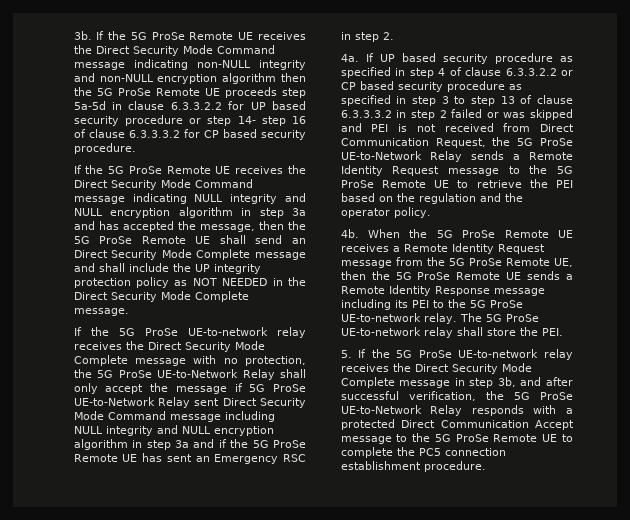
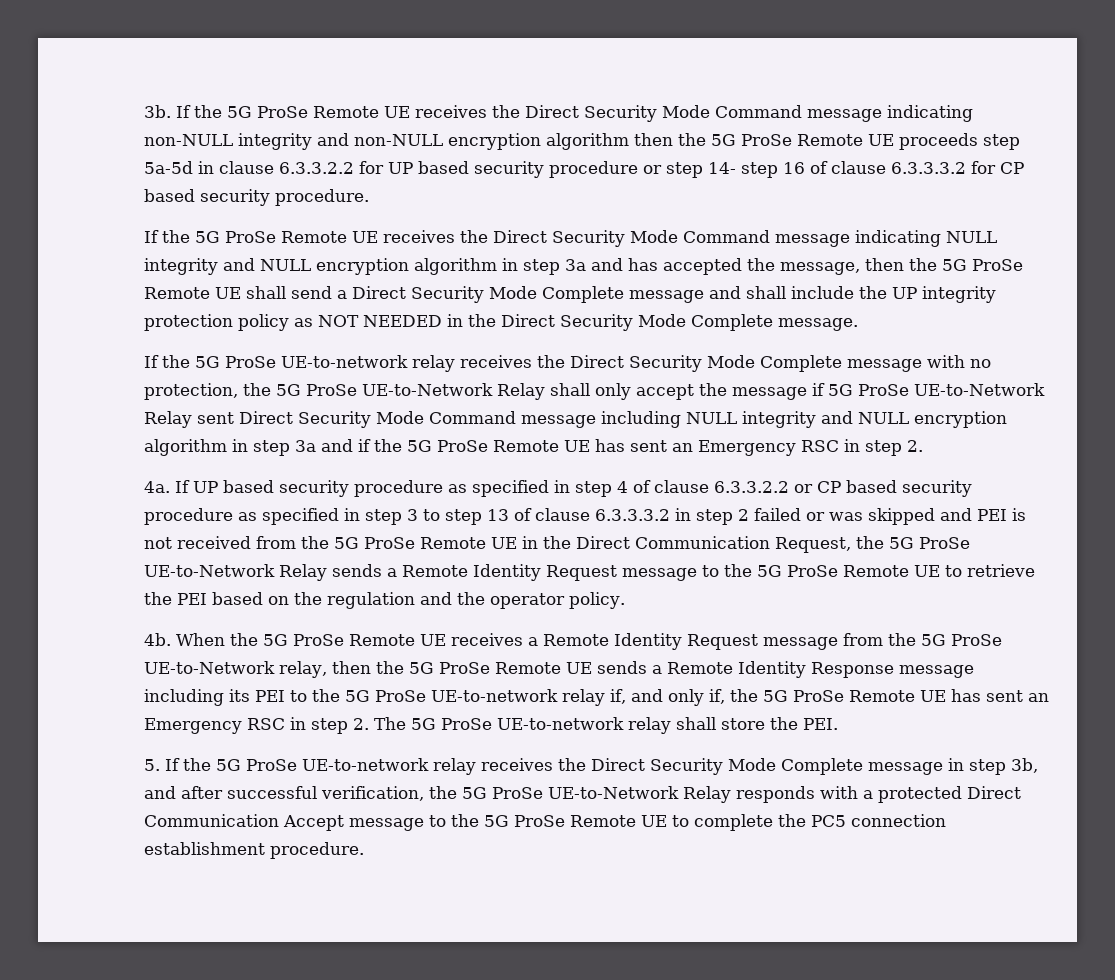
- If the 5G ProSe Remote UE receives the Direct Security Mode Command message indicating NULL integrity and NULL encryption algorithm in step 3a and has accepted the message, then the 5G ProSe Remote UE shall send an Direct Security Mode Complete message and shall include the UP integrity protection policy as NOT NEEDED in the Direct Security Mode Complete message.
+ If the 5G ProSe Remote UE receives the Direct Security Mode Command message indicating NULL integrity and NULL encryption algorithm in step 3a and has accepted the message, then the 5G ProSe Remote UE shall send a Direct Security Mode Complete message and shall include the UP integrity protection policy as NOT NEEDED in the Direct Security Mode Complete message.
- If UP based security procedure as specified in step 4 of clause 6.3.3.2.2 or CP based security procedure as specified in step 3 to step 13 of clause 6.3.3.3.2 in step 2 failed or was skipped and PEI is not received from Direct Communication Request, the 5G ProSe UE-to-Network Relay sends a Remote Identity Request message to the 5G ProSe Remote UE to retrieve the PEI based on the regulation and the operator policy.
+ If UP based security procedure as specified in step 4 of clause 6.3.3.2.2 or CP based security procedure as specified in step 3 to step 13 of clause 6.3.3.3.2 in step 2 failed or was skipped and PEI is not received from the 5G ProSe Remote UE in the Direct Communication Request, the 5G ProSe UE-to-Network Relay sends a Remote Identity Request message to the 5G ProSe Remote UE to retrieve the PEI based on the regulation and the operator policy.
- When the 5G ProSe Remote UE receives a Remote Identity Request message from the 5G ProSe Remote UE, then the 5G ProSe Remote UE sends a Remote Identity Response message including its PEI to the 5G ProSe UE-to-network relay. The 5G ProSe UE-to-network relay shall store the PEI.
+ When the 5G ProSe Remote UE receives a Remote Identity Request message from the 5G ProSe UE-to-Network relay, then the 5G ProSe Remote UE sends a Remote Identity Response message including its PEI to the 5G ProSe UE-to-network relay if, and only if, the 5G ProSe Remote UE has sent an Emergency RSC in step 2. The 5G ProSe UE-to-network relay shall store the PEI.

